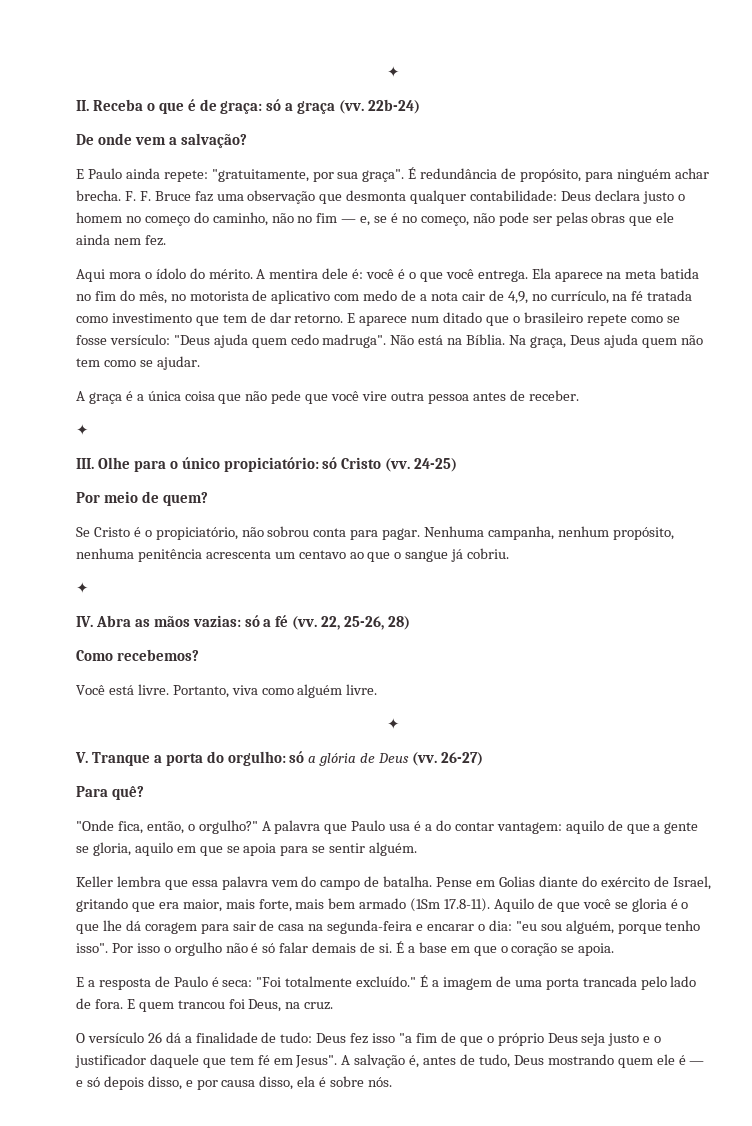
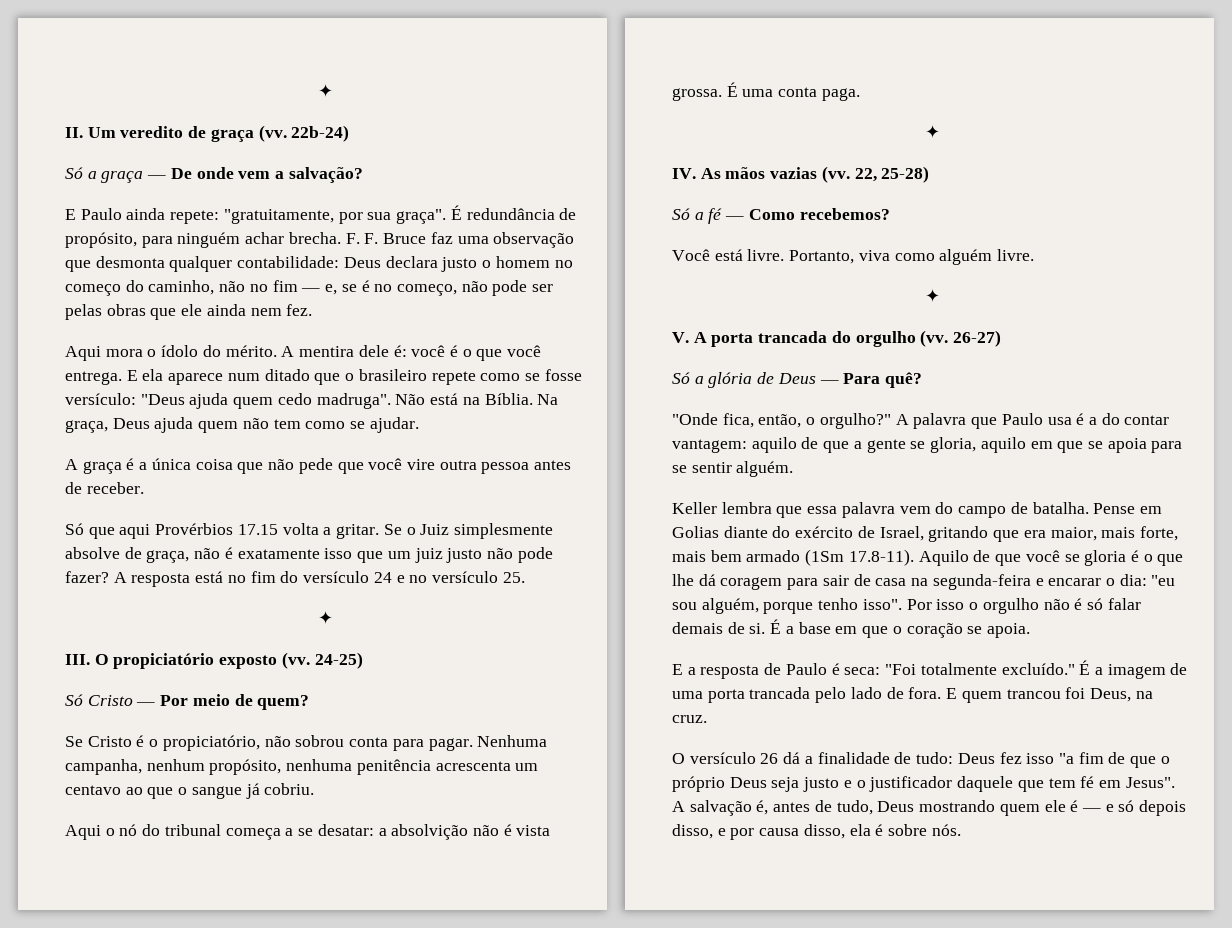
- II. Receba o que é de graça: só a graça (vv.
+ II. Um veredito de graça (vv.
- De onde vem a salvação?
+ Só a graça — De onde vem a salvação?
- Ela aparece na meta batida no fim do mês, no motorista de aplicativo com medo de a nota cair de 4,9, no currículo, na fé tratada como investimento que tem de dar retorno. E aparece num ditado que o brasileiro repete como se fosse versículo: "Deus ajuda quem cedo madruga".
+ E ela aparece num ditado que o brasileiro repete como se fosse versículo: "Deus ajuda quem cedo madruga".
  A graça é a única coisa que não pede que você vire outra pessoa antes de receber.
+ Só que aqui Provérbios 17.15 volta a gritar. Se o Juiz simplesmente absolve de graça, não é exatamente isso que um juiz justo não pode fazer? A resposta está no fim do versículo 24 e no versículo 25.
  ✦
- III. Olhe para o único propiciatório: só Cristo (vv.
+ III. O propiciatório exposto (vv.
- Por meio de quem?
+ Só Cristo — Por meio de quem?
  Nenhuma campanha, nenhum propósito, nenhuma penitência acrescenta um centavo ao que o sangue já cobriu.
+ Aqui o nó do tribunal começa a se desatar: a absolvição não é vista grossa. É uma conta paga.
  ✦
- IV. Abra as mãos vazias: só a fé (vv. 22, 25-26, 28)
- Como recebemos?
+ IV. As mãos vazias (vv. 22, 25-28)
+ Só a fé — Como recebemos?
- V. Tranque a porta do orgulho: só a glória de Deus (vv. 26-27)
- Para quê?
+ V. A porta trancada do orgulho (vv. 26-27)
+ Só a glória de Deus — Para quê?

